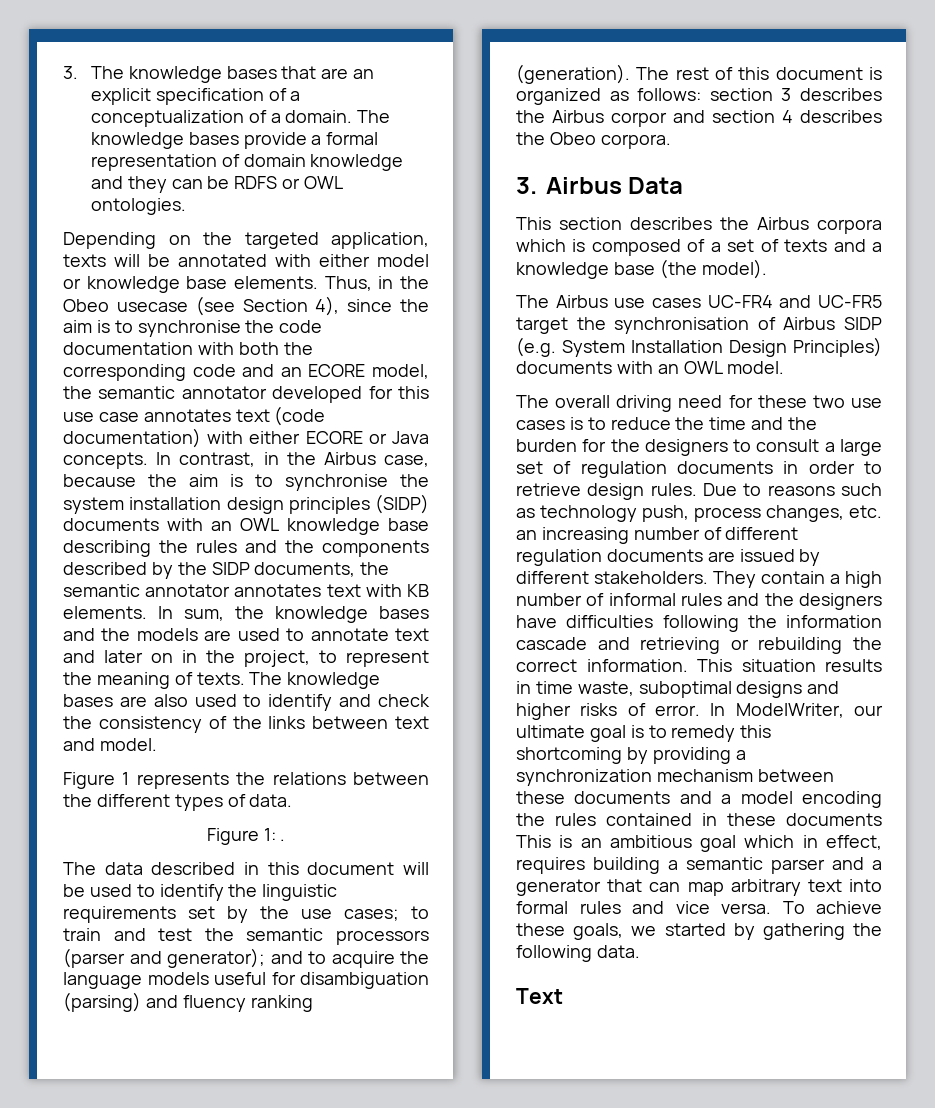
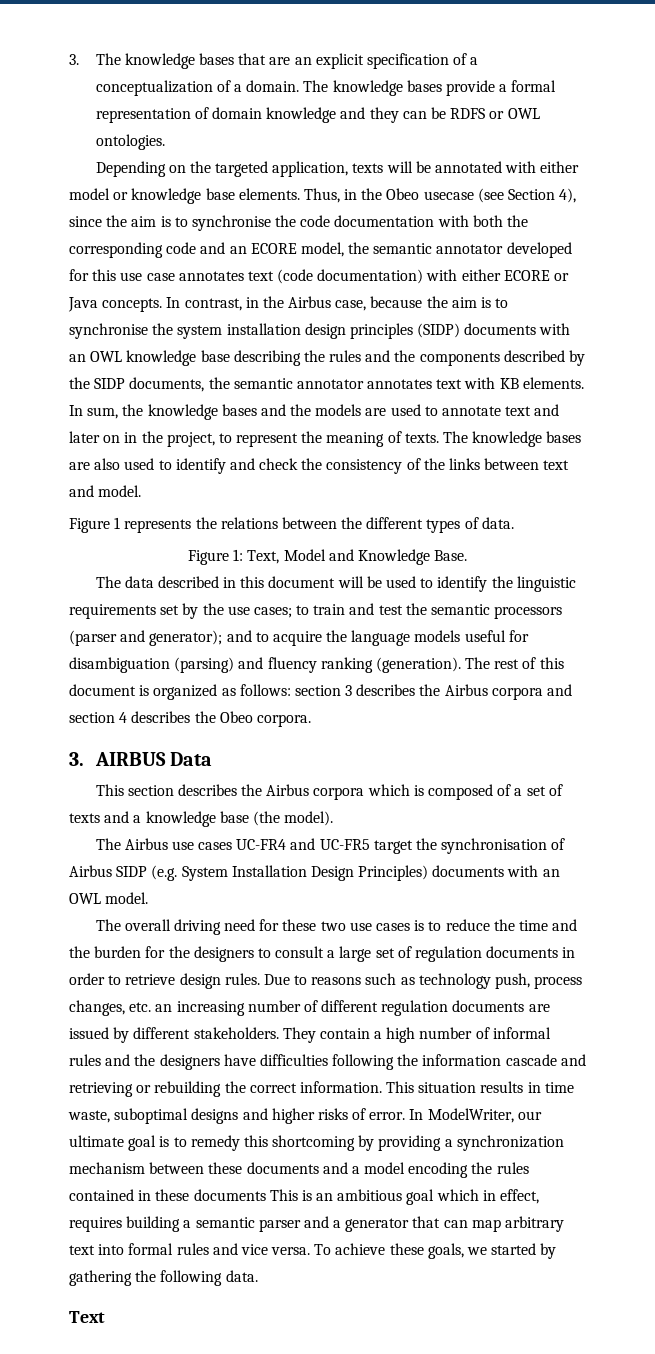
- Figure 1: .
+ Figure 1: Text, Model and Knowledge Base.
- The rest of this document is organized as follows: section 3 describes the Airbus corpor and section 4 describes the Obeo corpora.
+ The rest of this document is organized as follows: section 3 describes the Airbus corpora and section 4 describes the Obeo corpora.
- 3. Airbus Data
+ 3. AIRBUS Data

